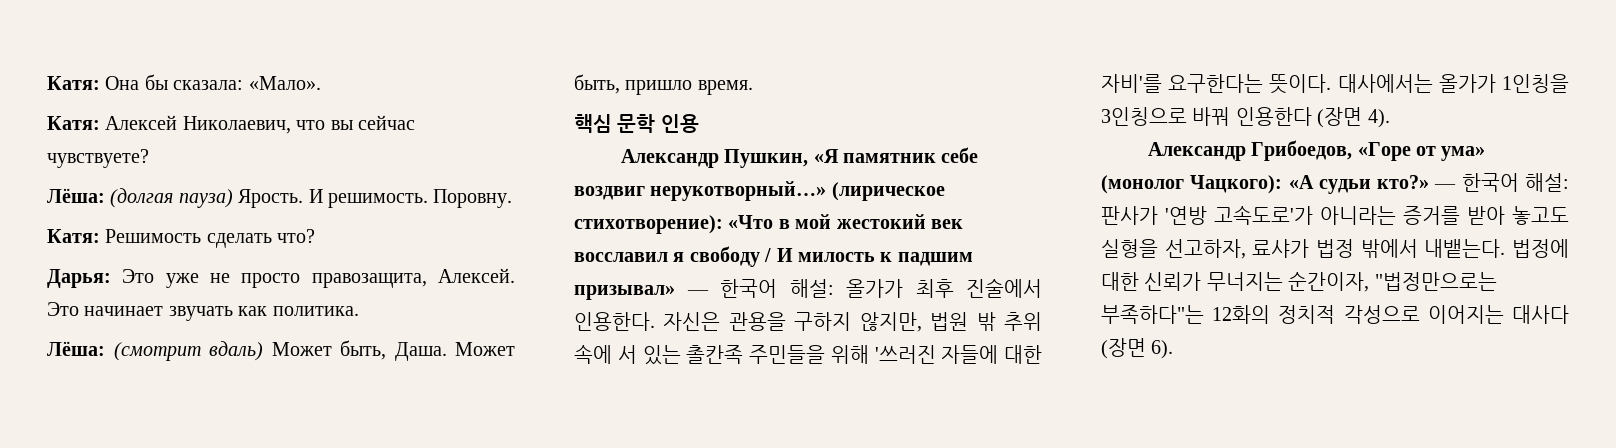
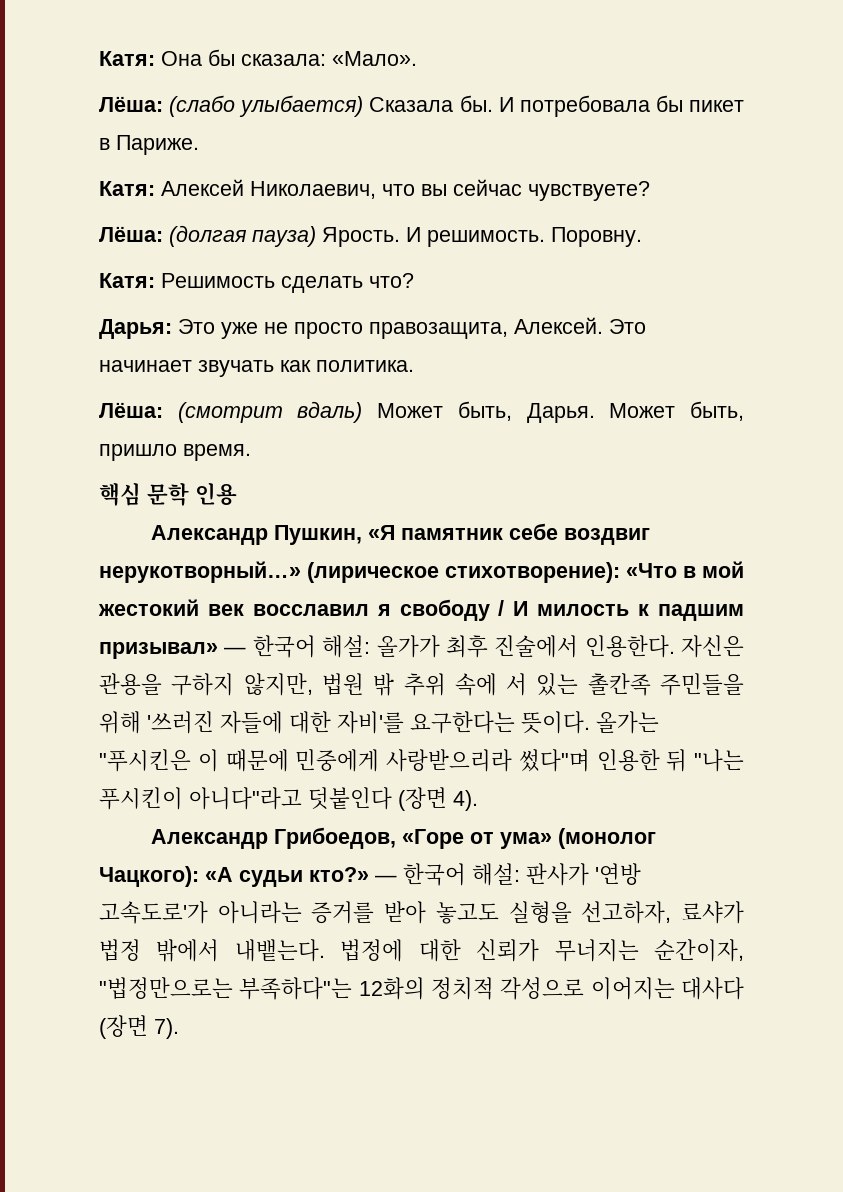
+ Лёша: (слабо улыбается) Сказала бы. И потребовала бы пикет в Париже.
- Лёша: (смотрит вдаль) Может быть, Даша.
+ Лёша: (смотрит вдаль) Может быть, Дарья.
- 대사에서는 올가가 1인칭을 3인칭으로 바꿔 인용한다 (장면 4).
+ 올가는 "푸시킨은 이 때문에 민중에게 사랑받으리라 썼다"며 인용한 뒤 "나는 푸시킨이 아니다"라고 덧붙인다 (장면 4).
- 법정에 대한 신뢰가 무너지는 순간이자, "법정만으로는 부족하다"는 12화의 정치적 각성으로 이어지는 대사다 (장면 6).
+ 법정에 대한 신뢰가 무너지는 순간이자, "법정만으로는 부족하다"는 12화의 정치적 각성으로 이어지는 대사다 (장면 7).

